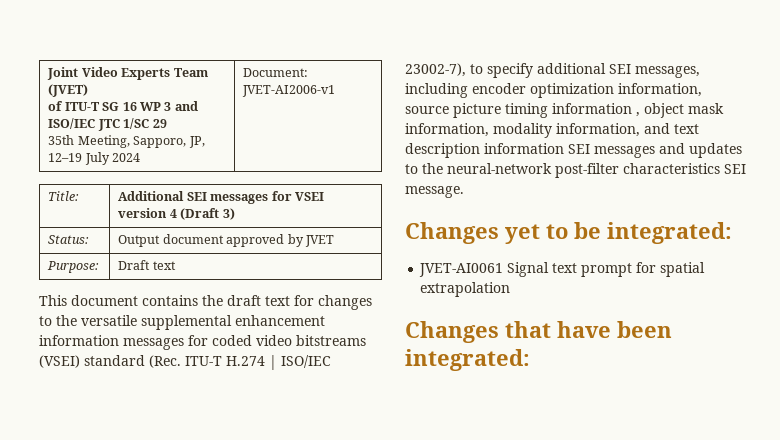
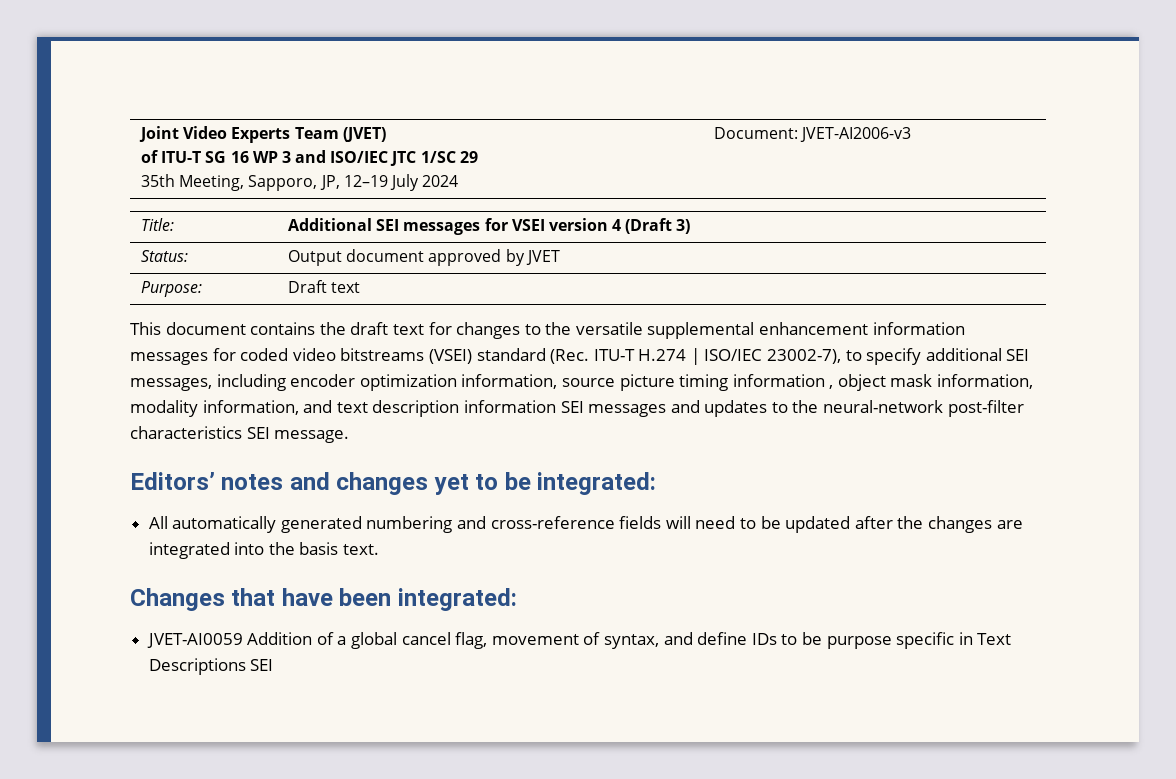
  Joint Video Experts Team (JVET)
  of ITU-T SG 16 WP 3 and ISO/IEC JTC 1/SC 29
- 35th Meeting, Sapporo, JP, 12–19 July 2024 | Document: JVET-AI2006-v1
+ 35th Meeting, Sapporo, JP, 12–19 July 2024 | Document: JVET-AI2006-v3
- Changes yet to be integrated:
+ Editors’ notes and changes yet to be integrated:
- JVET-AI0061 Signal text prompt for spatial extrapolation
+ All automatically generated numbering and cross-reference fields will need to be updated after the changes are integrated into the basis text.
+ JVET-AI0059 Addition of a global cancel flag, movement of syntax, and define IDs to be purpose specific in Text Descriptions SEI

